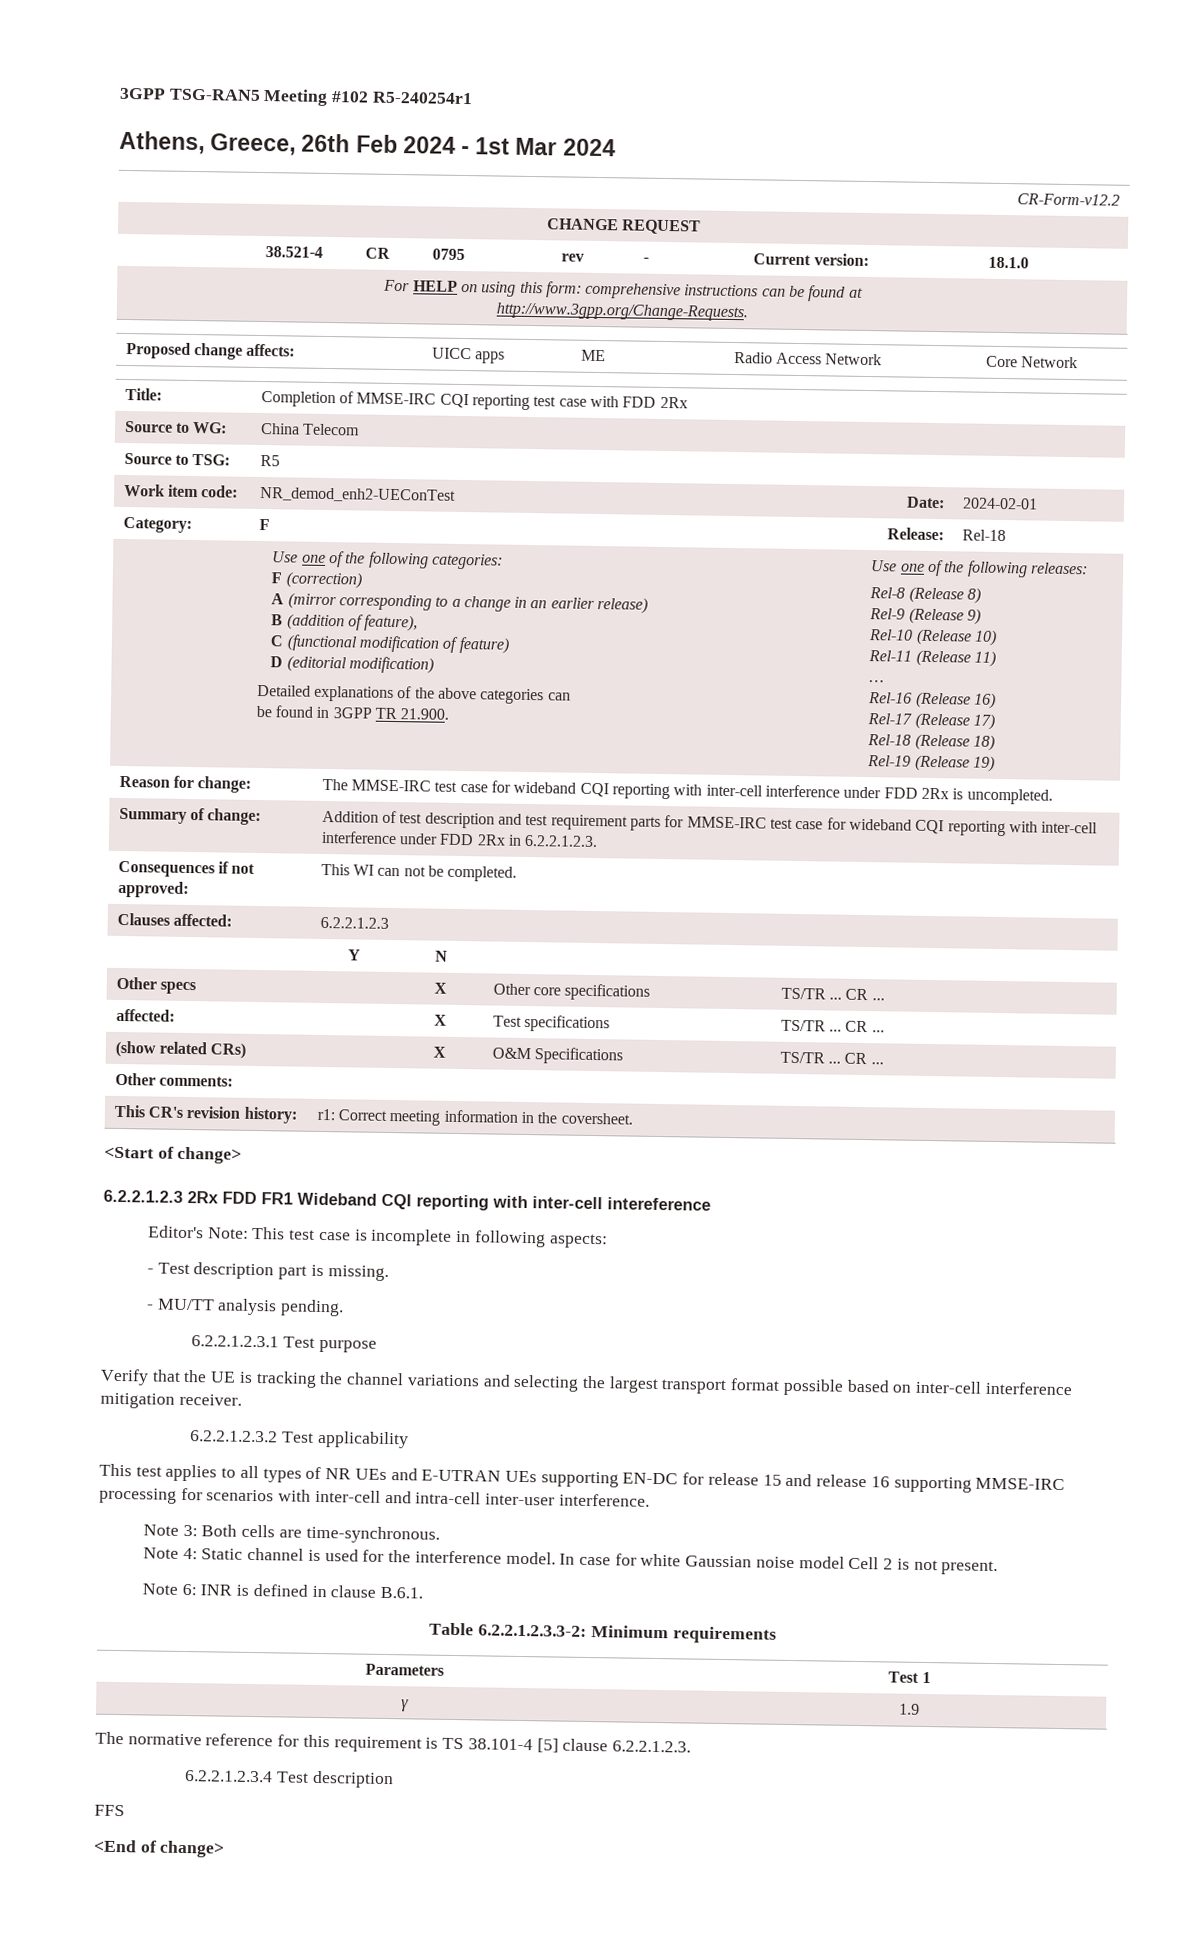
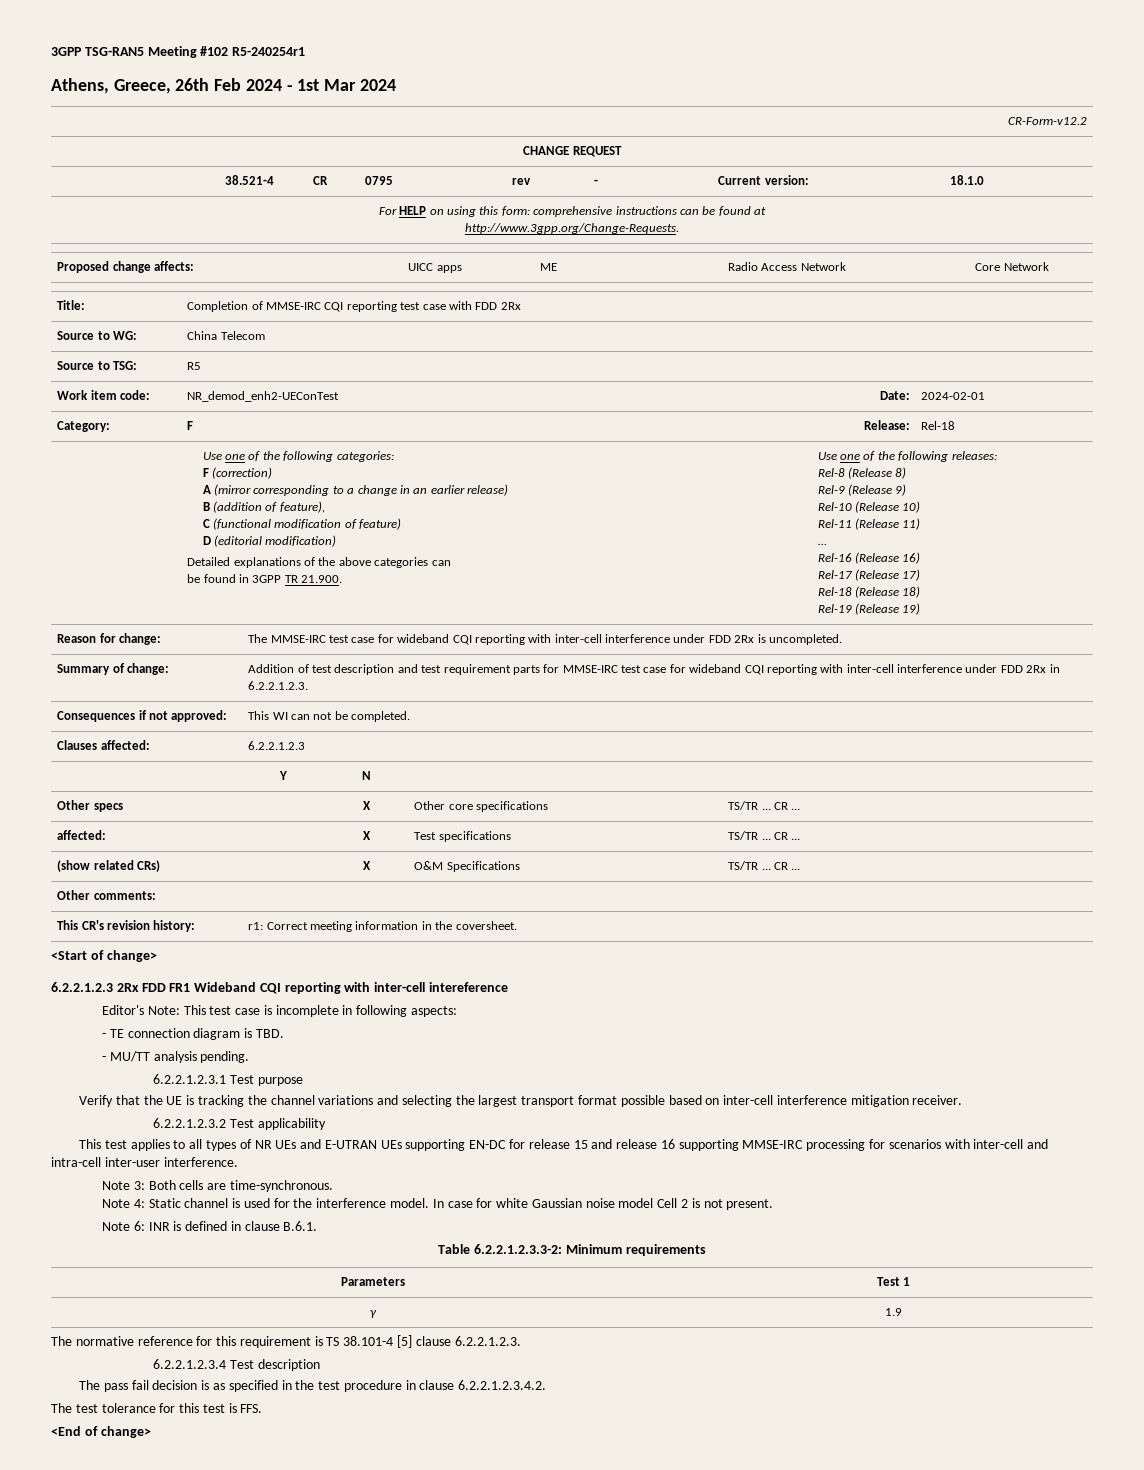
- - Test description part is missing.
+ - TE connection diagram is TBD.
- FFS
+ The pass fail decision is as specified in the test procedure in clause 6.2.2.1.2.3.4.2.
+ The test tolerance for this test is FFS.

